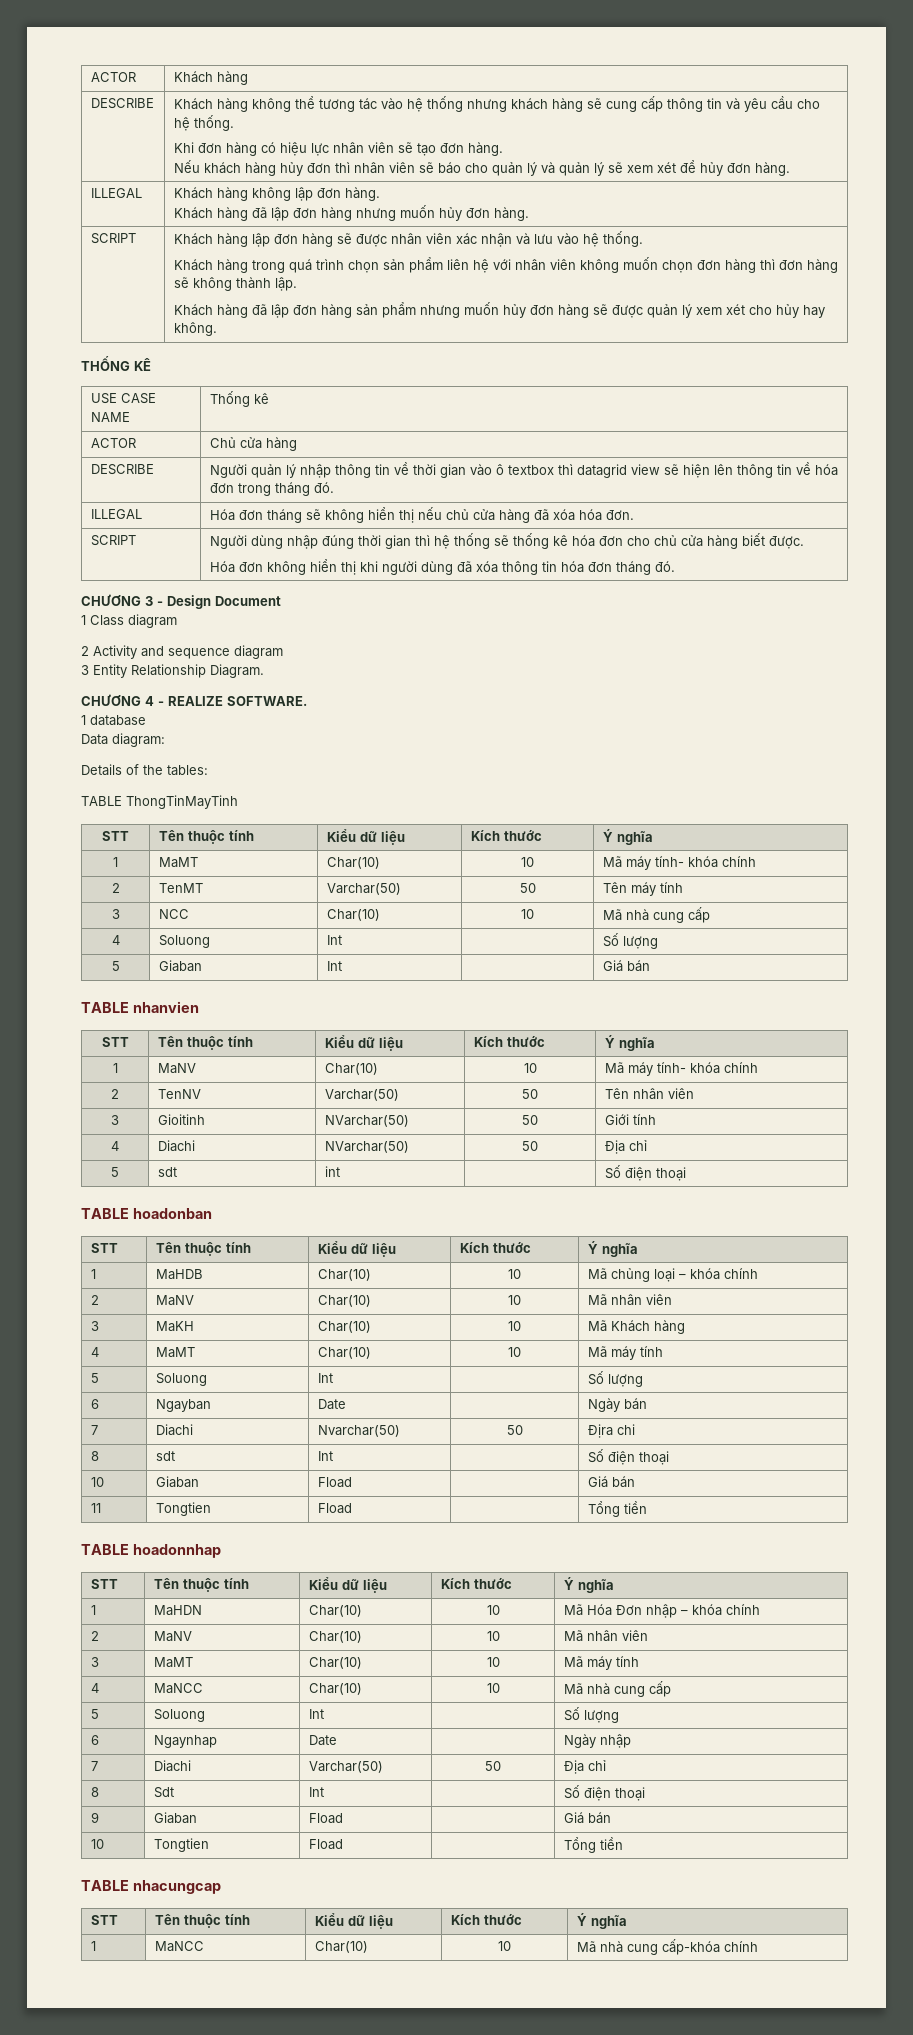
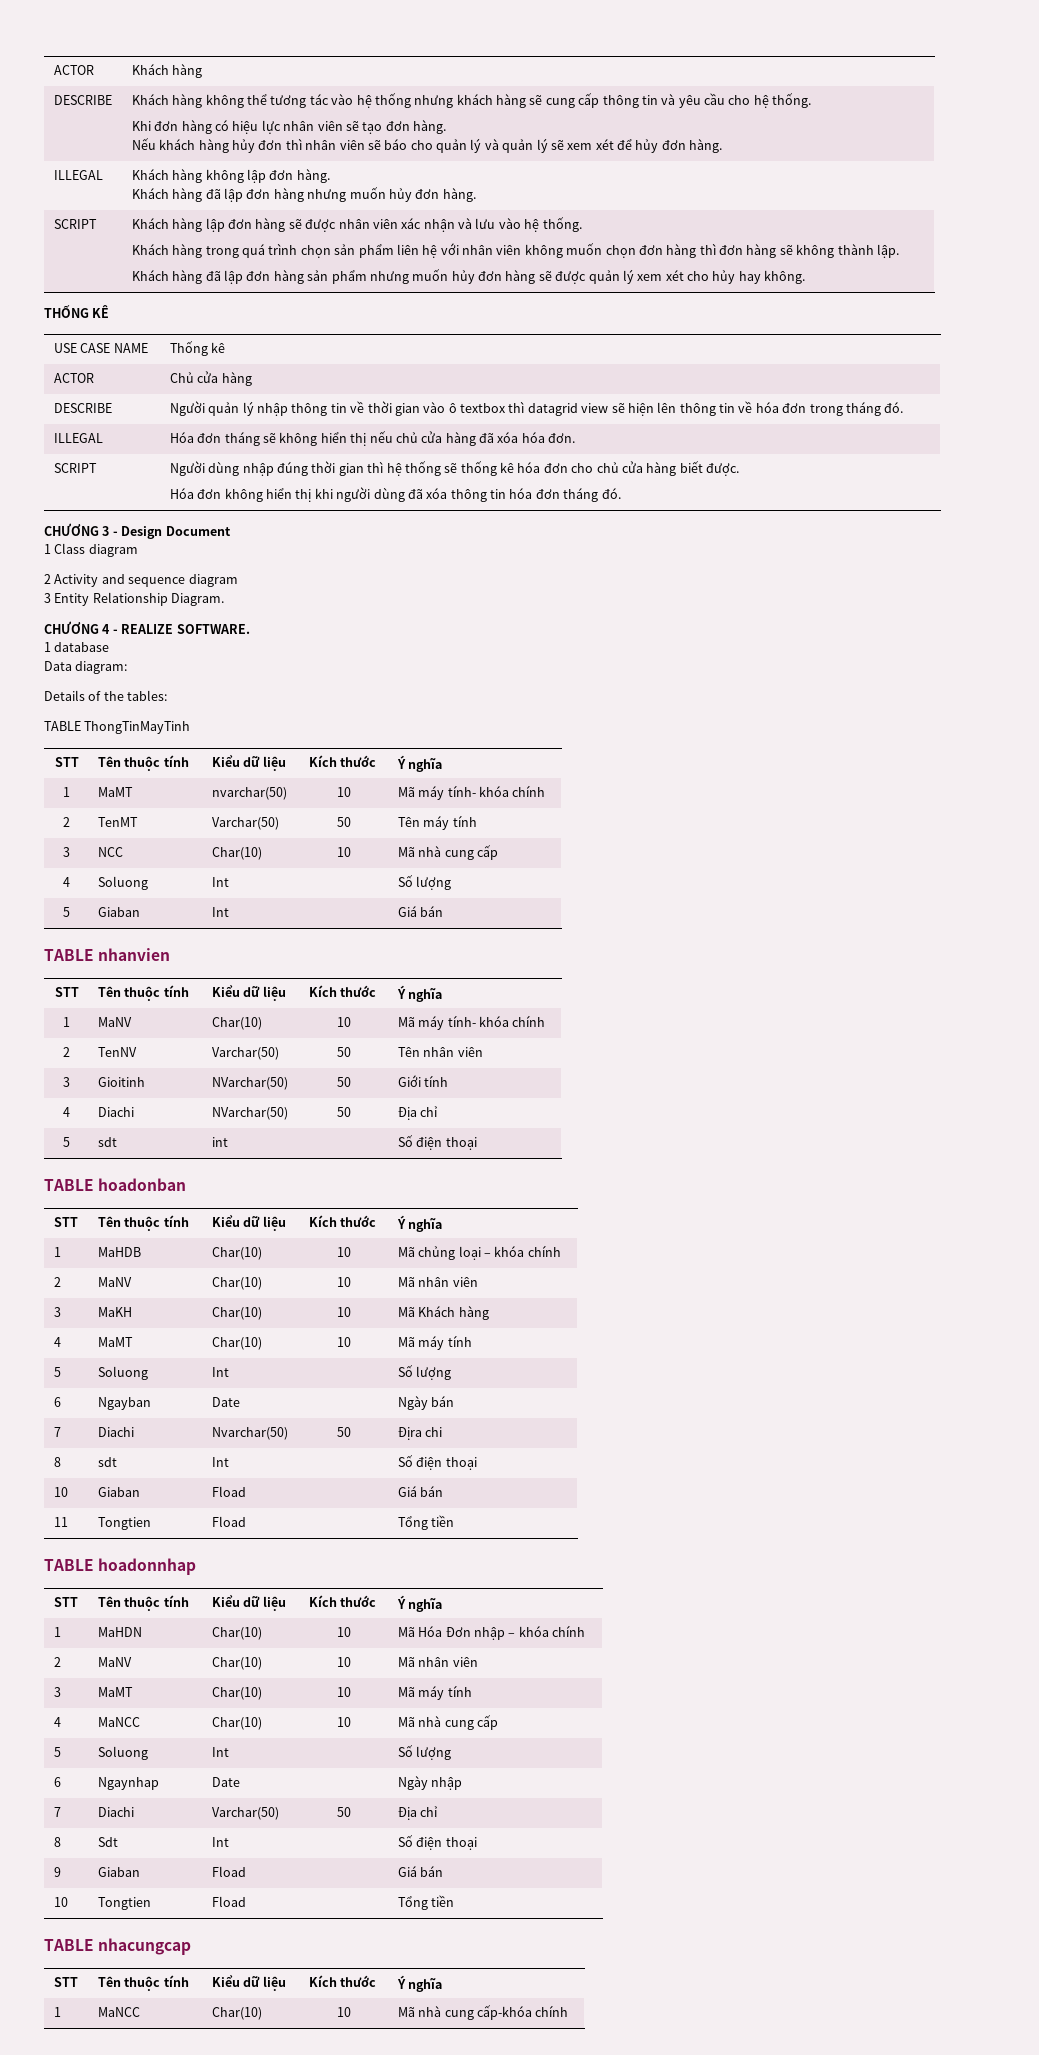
- 1 | MaMT | Char(10) | 10 | Mã máy tính- khóa chính
+ 1 | MaMT | nvarchar(50) | 10 | Mã máy tính- khóa chính

